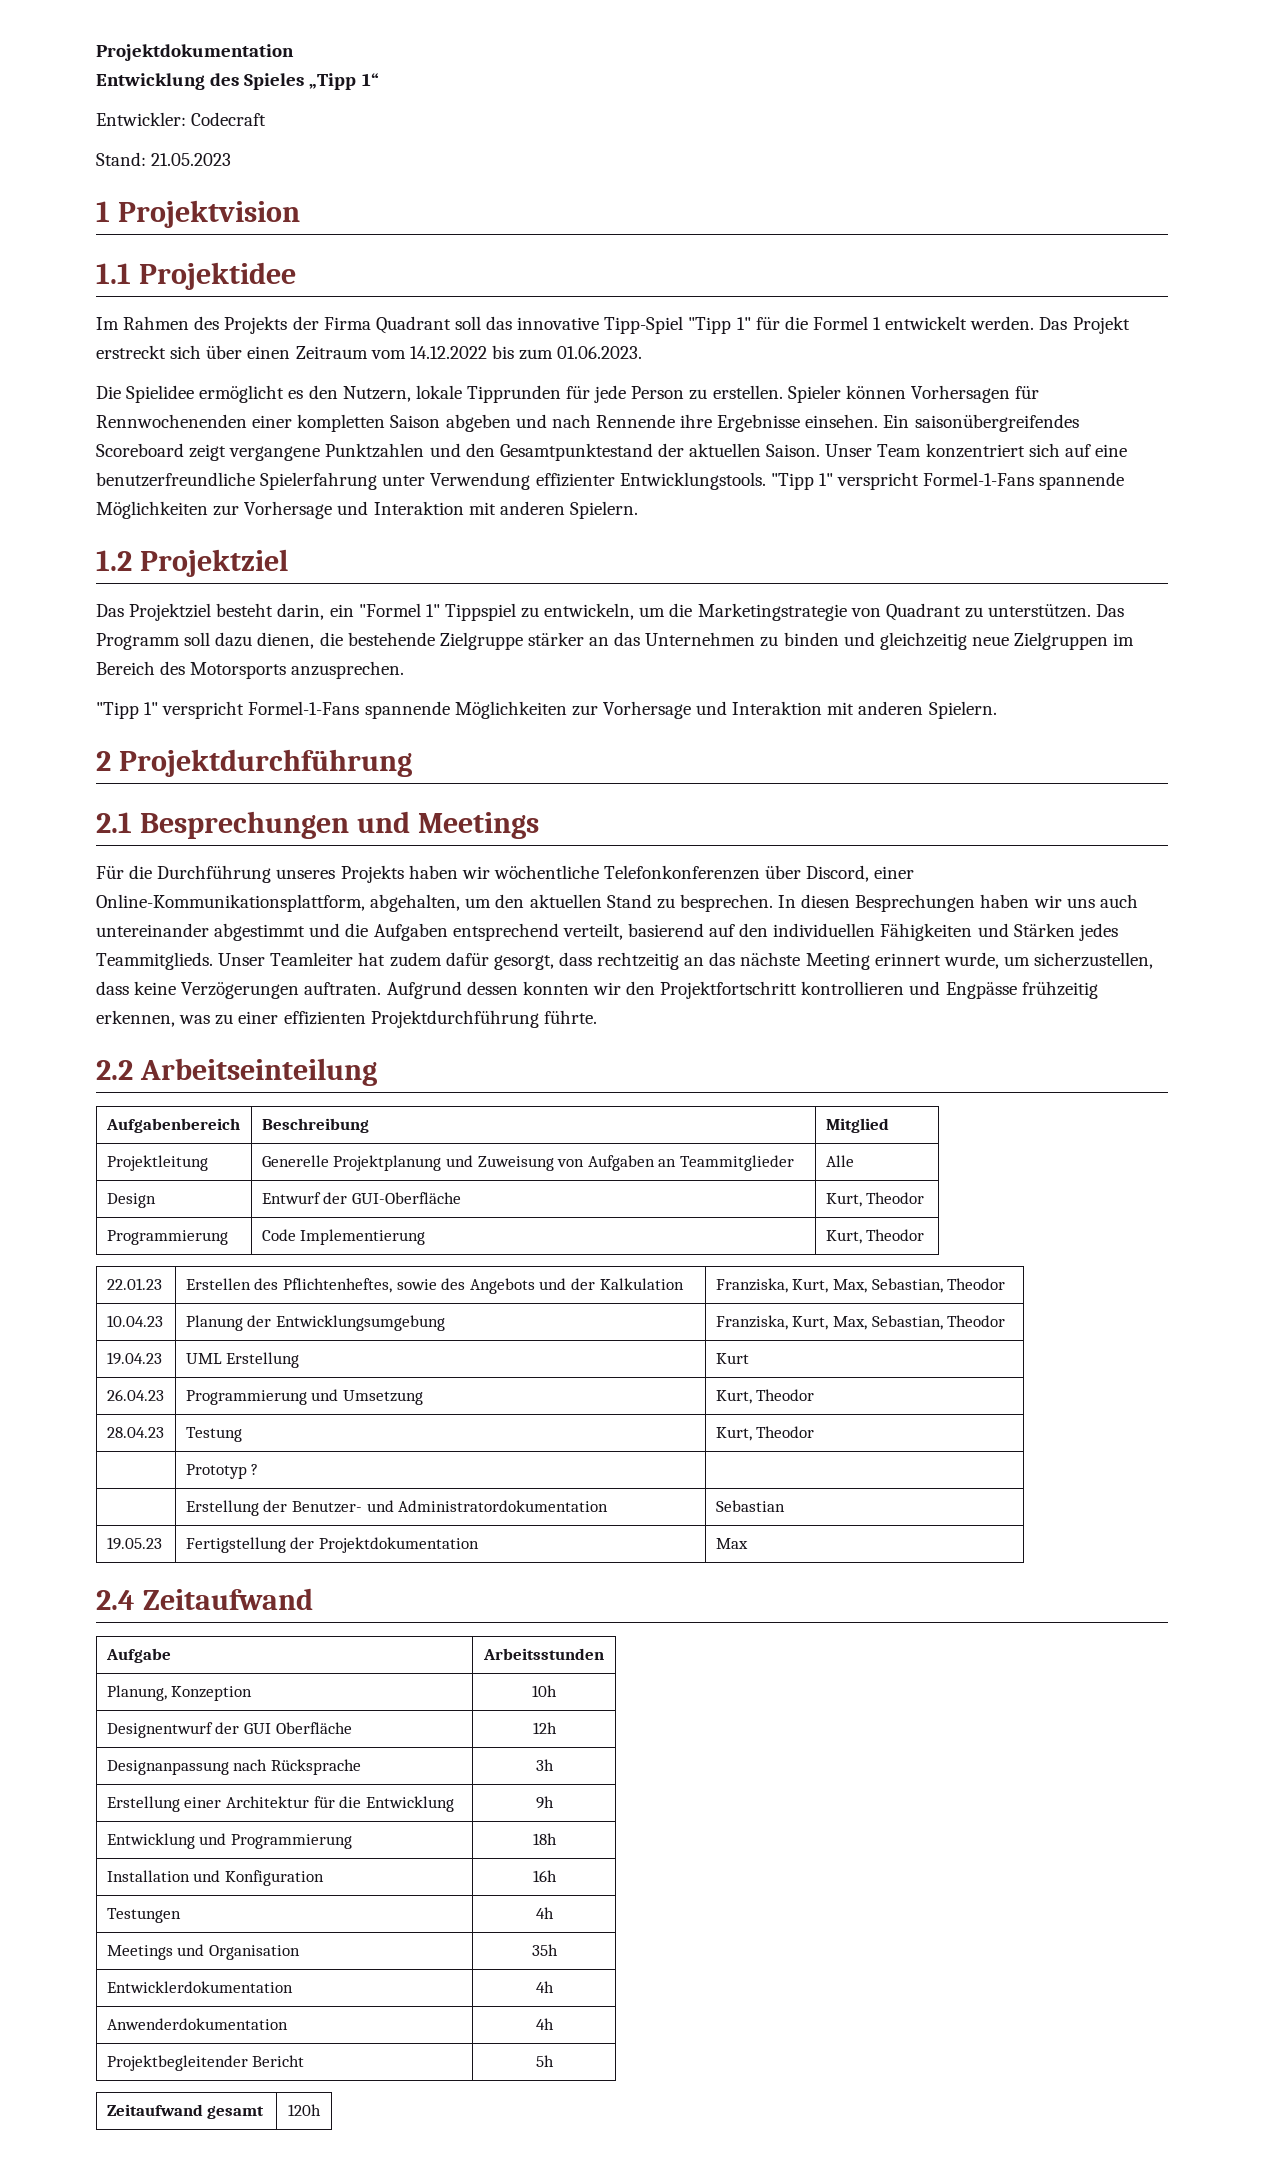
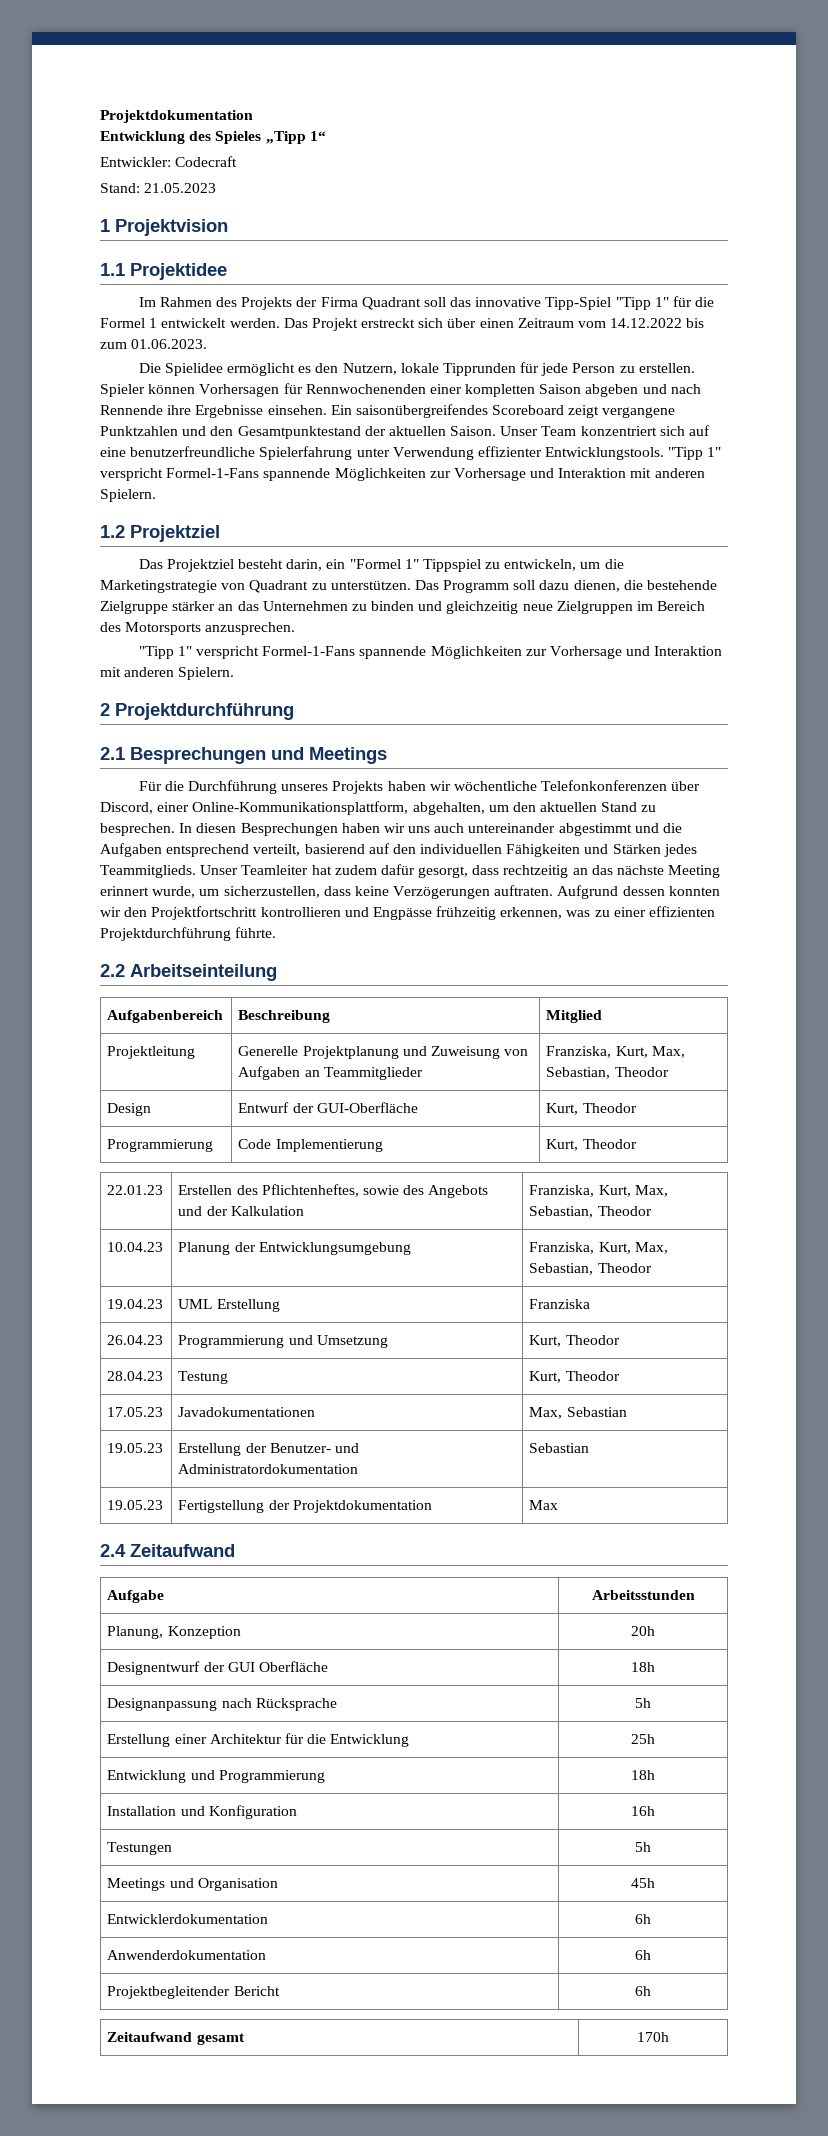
- Projektleitung | Generelle Projektplanung und Zuweisung von Aufgaben an Teammitglieder | Alle
+ Projektleitung | Generelle Projektplanung und Zuweisung von Aufgaben an Teammitglieder | Franziska, Kurt, Max, Sebastian, Theodor
- 19.04.23 | UML Erstellung | Kurt
+ 19.04.23 | UML Erstellung | Franziska
- | Prototyp ? |
- | Erstellung der Benutzer- und Administratordokumentation | Sebastian
+ 17.05.23 | Javadokumentationen | Max, Sebastian
+ 19.05.23 | Erstellung der Benutzer- und Administratordokumentation | Sebastian
- Planung, Konzeption | 10h
+ Planung, Konzeption | 20h
- Designentwurf der GUI Oberfläche | 12h
+ Designentwurf der GUI Oberfläche | 18h
- Designanpassung nach Rücksprache | 3h
+ Designanpassung nach Rücksprache | 5h
- Erstellung einer Architektur für die Entwicklung | 9h
+ Erstellung einer Architektur für die Entwicklung | 25h
- Testungen | 4h
+ Testungen | 5h
- Meetings und Organisation | 35h
+ Meetings und Organisation | 45h
- Entwicklerdokumentation | 4h
+ Entwicklerdokumentation | 6h
- Anwenderdokumentation | 4h
+ Anwenderdokumentation | 6h
- Projektbegleitender Bericht | 5h
+ Projektbegleitender Bericht | 6h
- Zeitaufwand gesamt | 120h
+ Zeitaufwand gesamt | 170h

